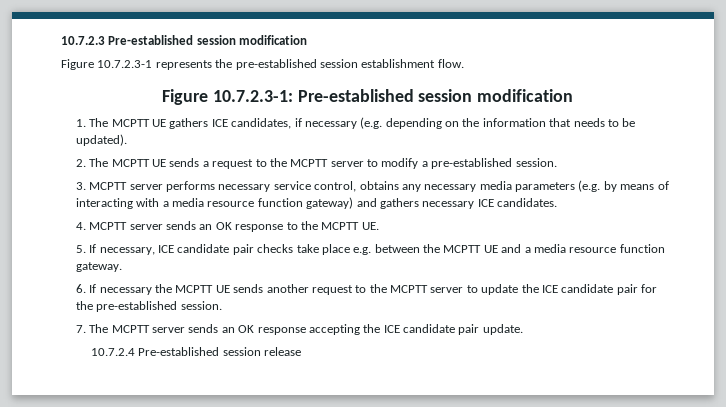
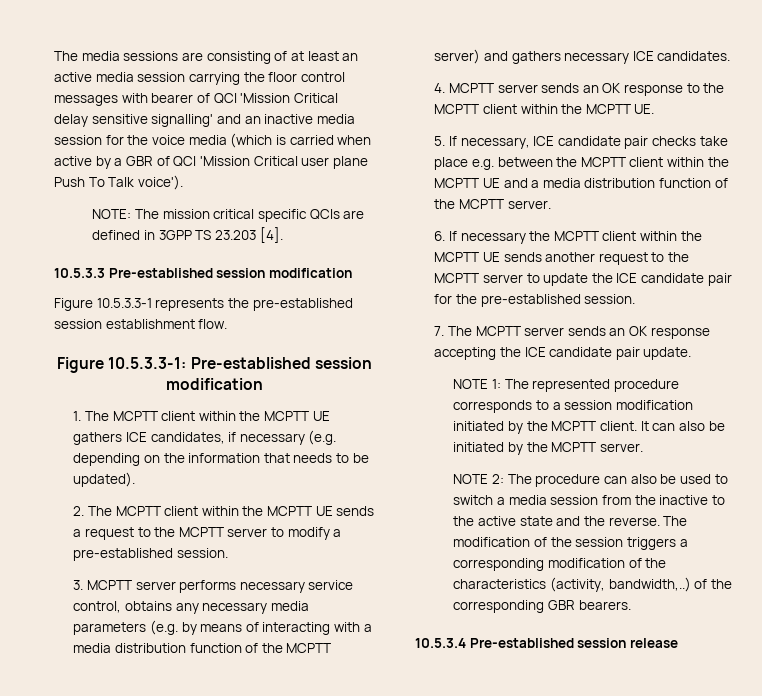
- 10.7.2.3 Pre-established session modification
+ The media sessions are consisting of at least an active media session carrying the floor control messages with bearer of QCI 'Mission Critical delay sensitive signalling' and an inactive media session for the voice media (which is carried when active by a GBR of QCI 'Mission Critical user plane Push To Talk voice').
+ NOTE: The mission critical specific QCIs are defined in 3GPP TS 23.203 [4].
+ 10.5.3.3 Pre-established session modification
- Figure 10.7.2.3-1 represents the pre-established session establishment flow.
+ Figure 10.5.3.3-1 represents the pre-established session establishment flow.
- Figure 10.7.2.3-1: Pre-established session modification
+ Figure 10.5.3.3-1: Pre-established session modification
- 1. The MCPTT UE gathers ICE candidates, if necessary (e.g. depending on the information that needs to be updated).
+ 1. The MCPTT client within the MCPTT UE gathers ICE candidates, if necessary (e.g. depending on the information that needs to be updated).
- 2. The MCPTT UE sends a request to the MCPTT server to modify a pre-established session.
+ 2. The MCPTT client within the MCPTT UE sends a request to the MCPTT server to modify a pre-established session.
- 3. MCPTT server performs necessary service control, obtains any necessary media parameters (e.g. by means of interacting with a media resource function gateway) and gathers necessary ICE candidates.
+ 3. MCPTT server performs necessary service control, obtains any necessary media parameters (e.g. by means of interacting with a media distribution function of the MCPTT server) and gathers necessary ICE candidates.
- 4. MCPTT server sends an OK response to the MCPTT UE.
+ 4. MCPTT server sends an OK response to the MCPTT client within the MCPTT UE.
- 5. If necessary, ICE candidate pair checks take place e.g. between the MCPTT UE and a media resource function gateway.
+ 5. If necessary, ICE candidate pair checks take place e.g. between the MCPTT client within the MCPTT UE and a media distribution function of the MCPTT server.
- 6. If necessary the MCPTT UE sends another request to the MCPTT server to update the ICE candidate pair for the pre-established session.
+ 6. If necessary the MCPTT client within the MCPTT UE sends another request to the MCPTT server to update the ICE candidate pair for the pre-established session.
- 10.7.2.4 Pre-established session release
+ NOTE 1: The represented procedure corresponds to a session modification initiated by the MCPTT client. It can also be initiated by the MCPTT server.
+ NOTE 2: The procedure can also be used to switch a media session from the inactive to the active state and the reverse. The modification of the session triggers a corresponding modification of the characteristics (activity, bandwidth,..) of the corresponding GBR bearers.
+ 10.5.3.4 Pre-established session release

